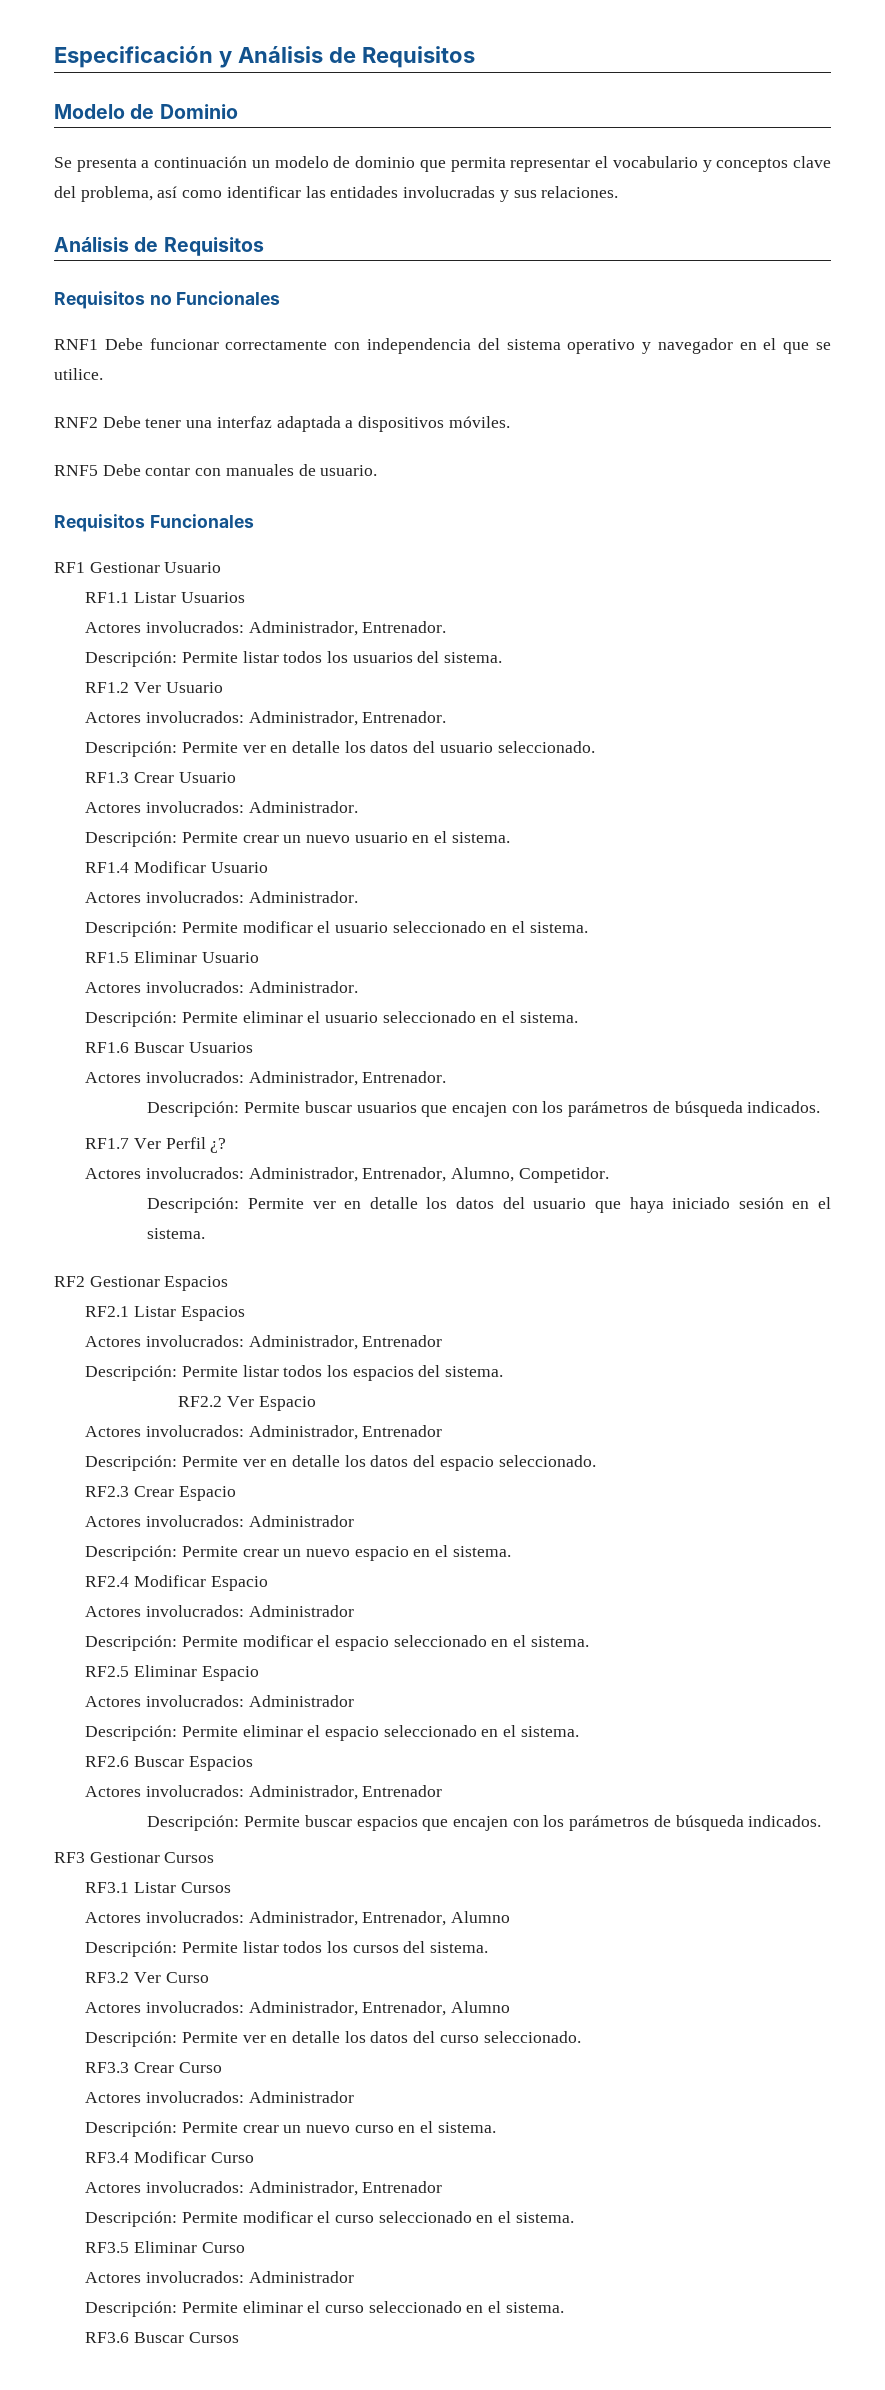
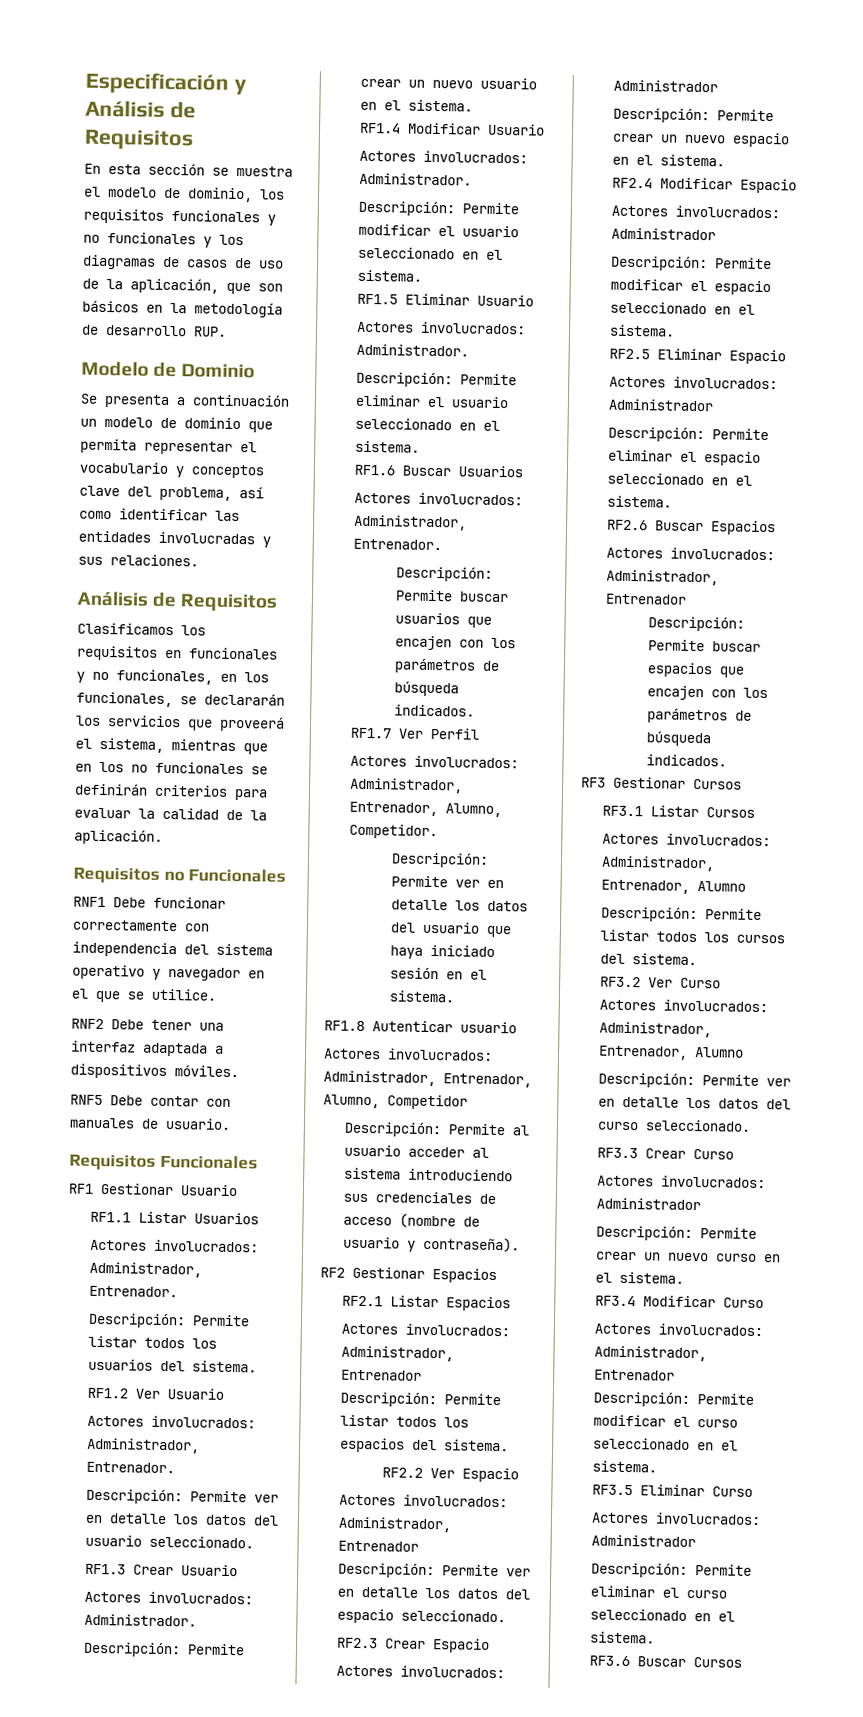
+ En esta sección se muestra el modelo de dominio, los requisitos funcionales y no funcionales y los diagramas de casos de uso de la aplicación, que son básicos en la metodología de desarrollo RUP.
+ Clasificamos los requisitos en funcionales y no funcionales, en los funcionales, se declararán los servicios que proveerá el sistema, mientras que en los no funcionales se definirán criterios para evaluar la calidad de la aplicación.
- RF1.7 Ver Perfil ¿?
+ RF1.7 Ver Perfil
+ RF1.8 Autenticar usuario
+ Actores involucrados: Administrador, Entrenador, Alumno, Competidor
+ Descripción: Permite al usuario acceder al sistema introduciendo sus credenciales de acceso (nombre de usuario y contraseña).

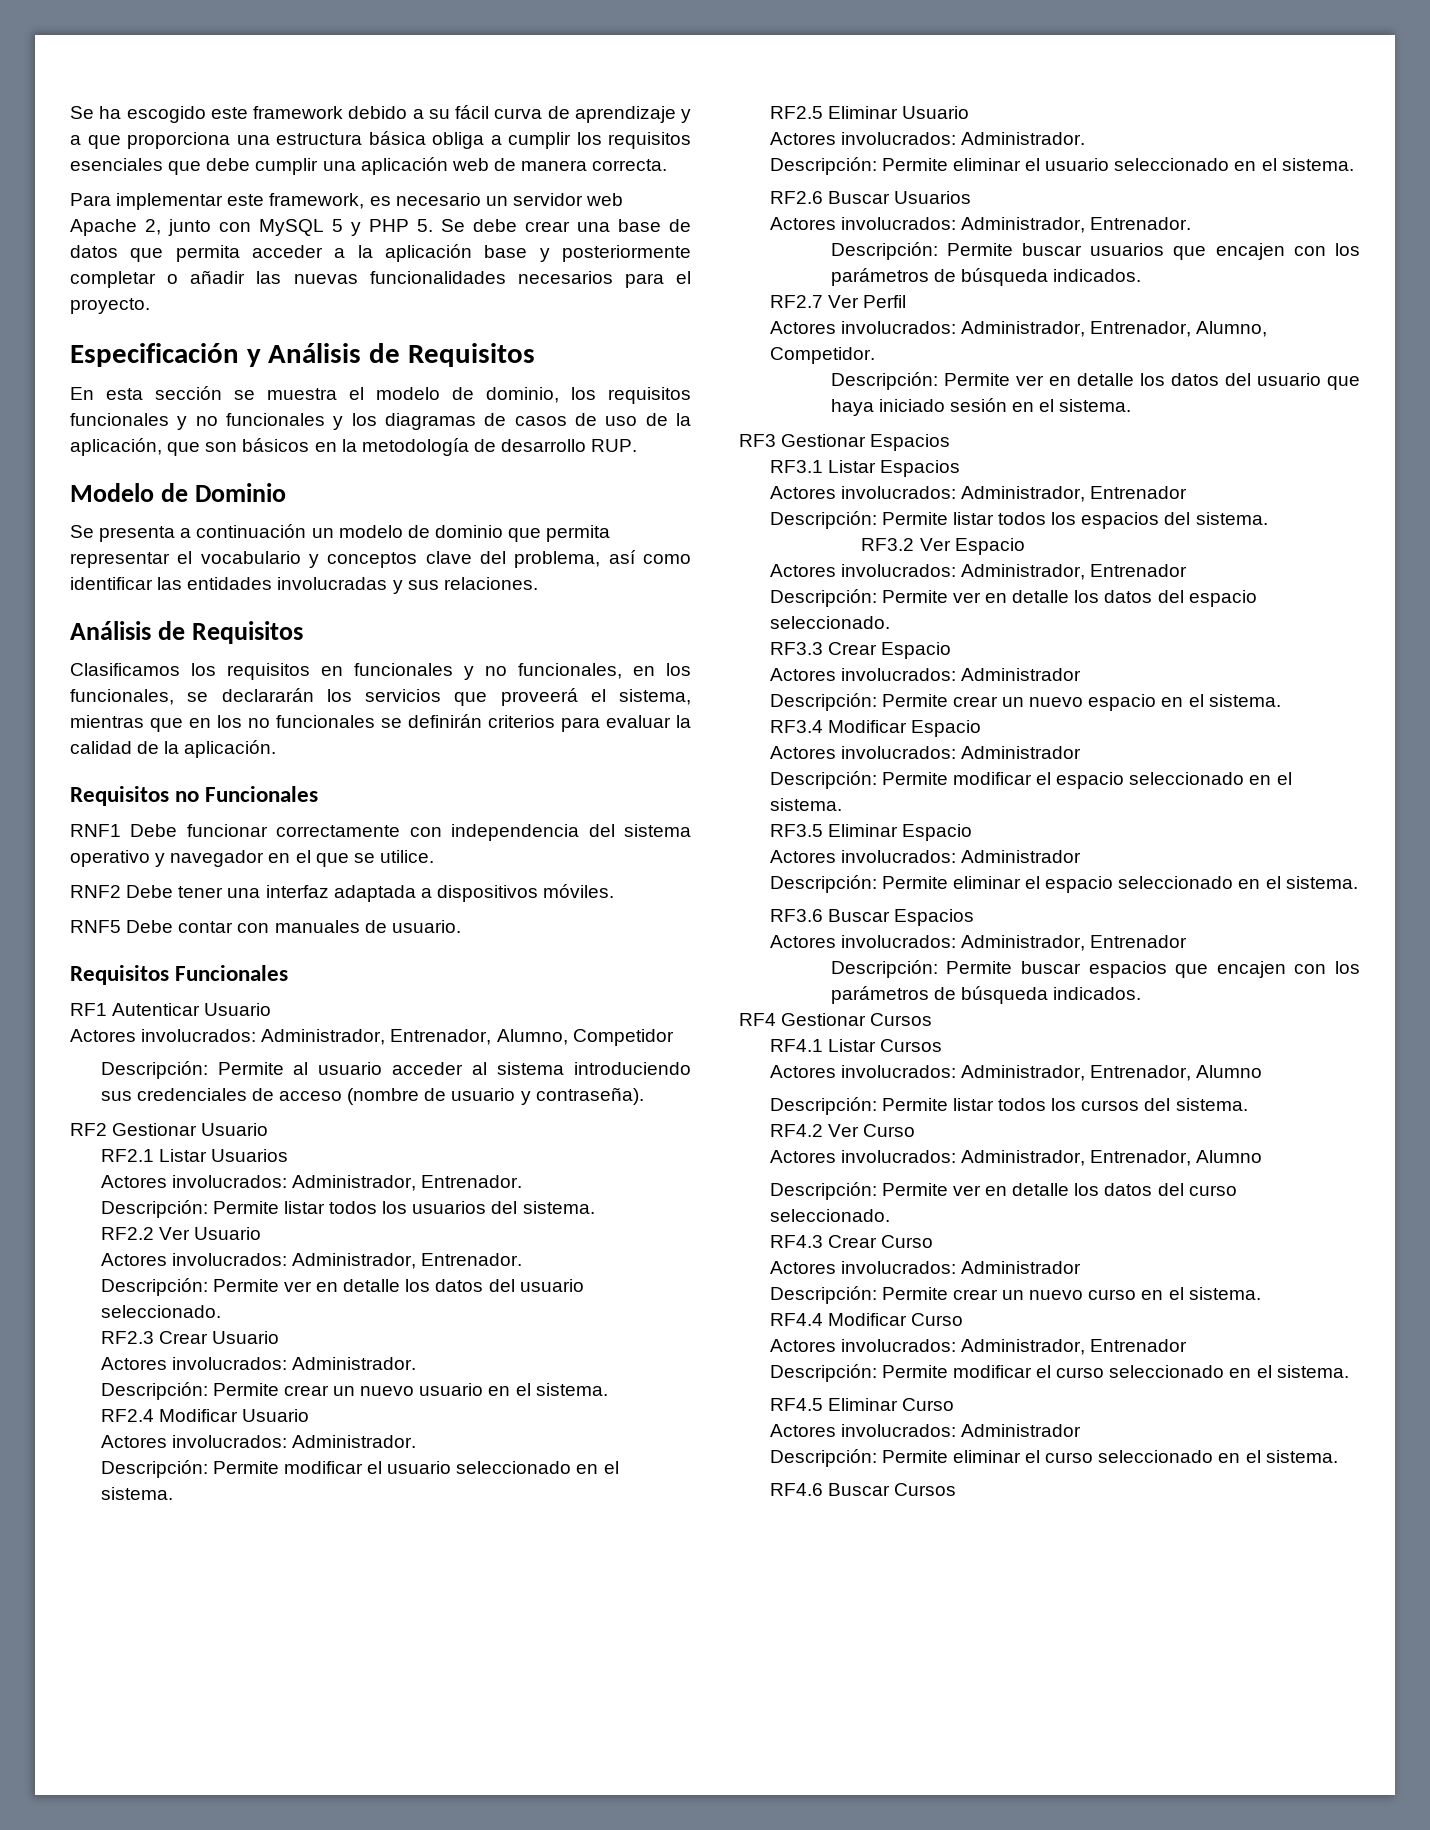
+ Se ha escogido este framework debido a su fácil curva de aprendizaje y a que proporciona una estructura básica obliga a cumplir los requisitos esenciales que debe cumplir una aplicación web de manera correcta.
+ Para implementar este framework, es necesario un servidor web Apache 2, junto con MySQL 5 y PHP 5. Se debe crear una base de datos que permita acceder a la aplicación base y posteriormente completar o añadir las nuevas funcionalidades necesarios para el proyecto.
- RF1 Gestionar Usuario
- RF1.1 Listar Usuarios
- Actores involucrados: Administrador, Entrenador.
- Descripción: Permite listar todos los usuarios del sistema.
- RF1.2 Ver Usuario
- Actores involucrados: Administrador, Entrenador.
- Descripción: Permite ver en detalle los datos del usuario seleccionado.
- RF1.3 Crear Usuario
- Actores involucrados: Administrador.
- Descripción: Permite crear un nuevo usuario en el sistema.
- RF1.4 Modificar Usuario
- Actores involucrados: Administrador.
- Descripción: Permite modificar el usuario seleccionado en el sistema.
- RF1.5 Eliminar Usuario
- Actores involucrados: Administrador.
- Descripción: Permite eliminar el usuario seleccionado en el sistema.
- RF1.6 Buscar Usuarios
- Actores involucrados: Administrador, Entrenador.
- Descripción: Permite buscar usuarios que encajen con los parámetros de búsqueda indicados.
- RF1.7 Ver Perfil
- Actores involucrados: Administrador, Entrenador, Alumno, Competidor.
- Descripción: Permite ver en detalle los datos del usuario que haya iniciado sesión en el sistema.
- RF1.8 Autenticar usuario
+ RF1 Autenticar Usuario
- RF2 Gestionar Espacios
- RF2.1 Listar Espacios
+ RF2 Gestionar Usuario
+ RF2.1 Listar Usuarios
+ Actores involucrados: Administrador, Entrenador.
+ Descripción: Permite listar todos los usuarios del sistema.
+ RF2.2 Ver Usuario
+ Actores involucrados: Administrador, Entrenador.
+ Descripción: Permite ver en detalle los datos del usuario seleccionado.
+ RF2.3 Crear Usuario
+ Actores involucrados: Administrador.
+ Descripción: Permite crear un nuevo usuario en el sistema.
+ RF2.4 Modificar Usuario
+ Actores involucrados: Administrador.
+ Descripción: Permite modificar el usuario seleccionado en el sistema.
+ RF2.5 Eliminar Usuario
+ Actores involucrados: Administrador.
+ Descripción: Permite eliminar el usuario seleccionado en el sistema.
+ RF2.6 Buscar Usuarios
+ Actores involucrados: Administrador, Entrenador.
+ Descripción: Permite buscar usuarios que encajen con los parámetros de búsqueda indicados.
+ RF2.7 Ver Perfil
+ Actores involucrados: Administrador, Entrenador, Alumno, Competidor.
+ Descripción: Permite ver en detalle los datos del usuario que haya iniciado sesión en el sistema.
+ RF3 Gestionar Espacios
+ RF3.1 Listar Espacios
- RF2.2 Ver Espacio
+ RF3.2 Ver Espacio
- RF2.3 Crear Espacio
+ RF3.3 Crear Espacio
- RF2.4 Modificar Espacio
+ RF3.4 Modificar Espacio
- RF2.5 Eliminar Espacio
+ RF3.5 Eliminar Espacio
- RF2.6 Buscar Espacios
+ RF3.6 Buscar Espacios
- RF3 Gestionar Cursos
+ RF4 Gestionar Cursos
- RF3.1 Listar Cursos
+ RF4.1 Listar Cursos
- RF3.2 Ver Curso
+ RF4.2 Ver Curso
- RF3.3 Crear Curso
+ RF4.3 Crear Curso
- RF3.4 Modificar Curso
+ RF4.4 Modificar Curso
- RF3.5 Eliminar Curso
+ RF4.5 Eliminar Curso
- RF3.6 Buscar Cursos
+ RF4.6 Buscar Cursos

